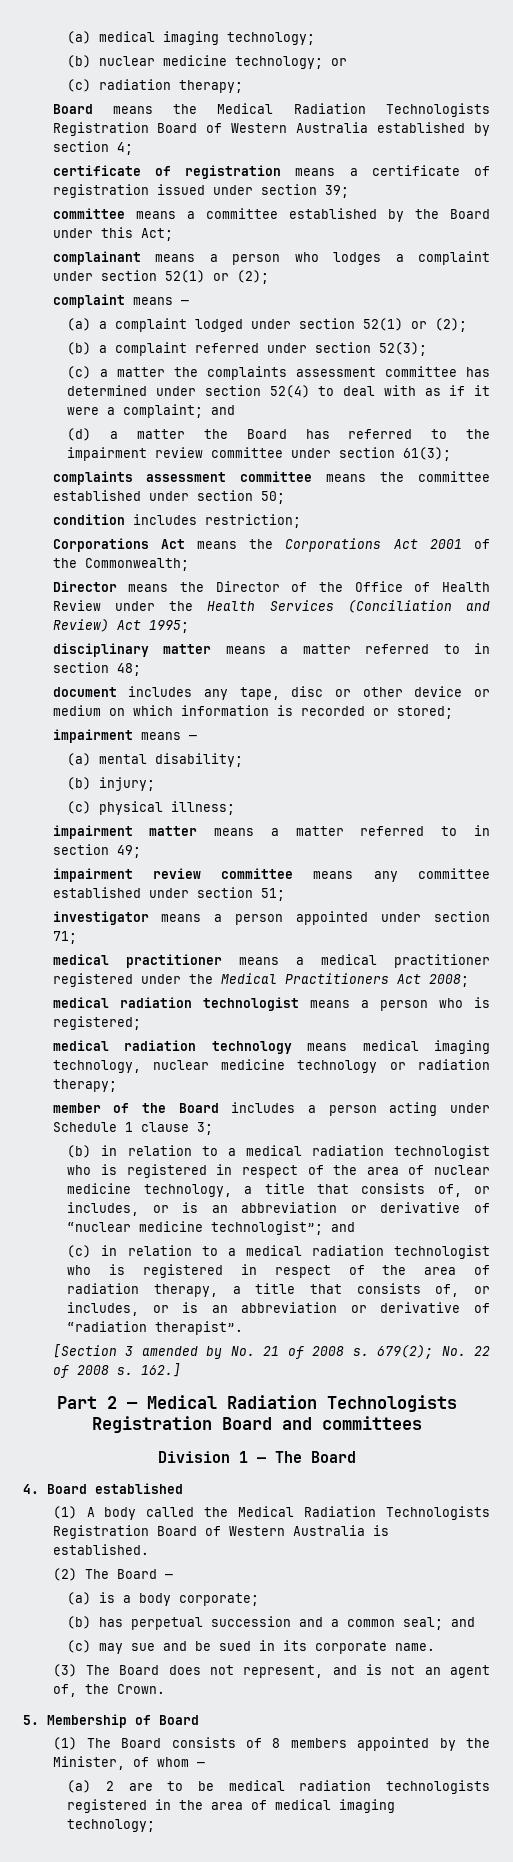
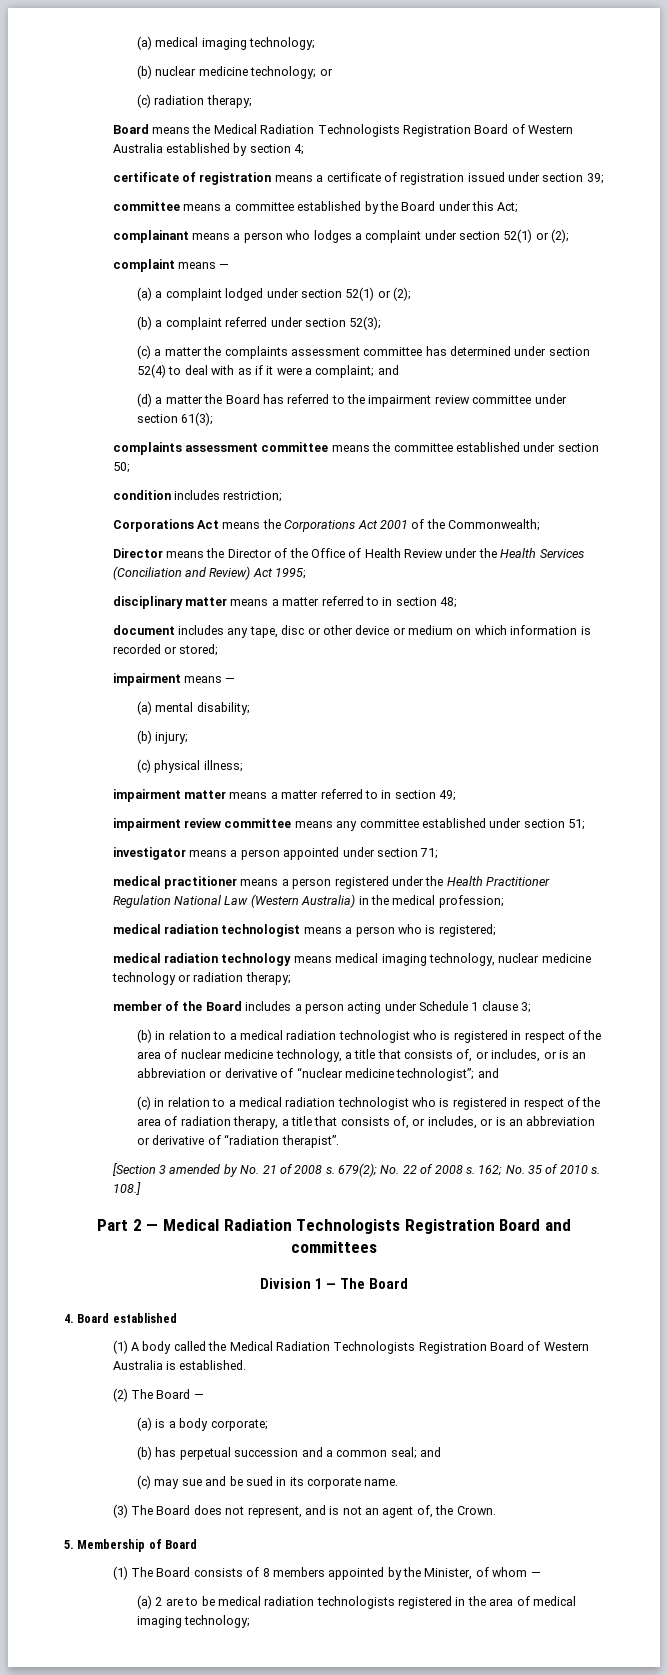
- medical practitioner means a medical practitioner registered under the Medical Practitioners Act 2008;
+ medical practitioner means a person registered under the Health Practitioner Regulation National Law (Western Australia) in the medical profession;
- 162.]
+ 162; No. 35 of 2010 s. 108.]

